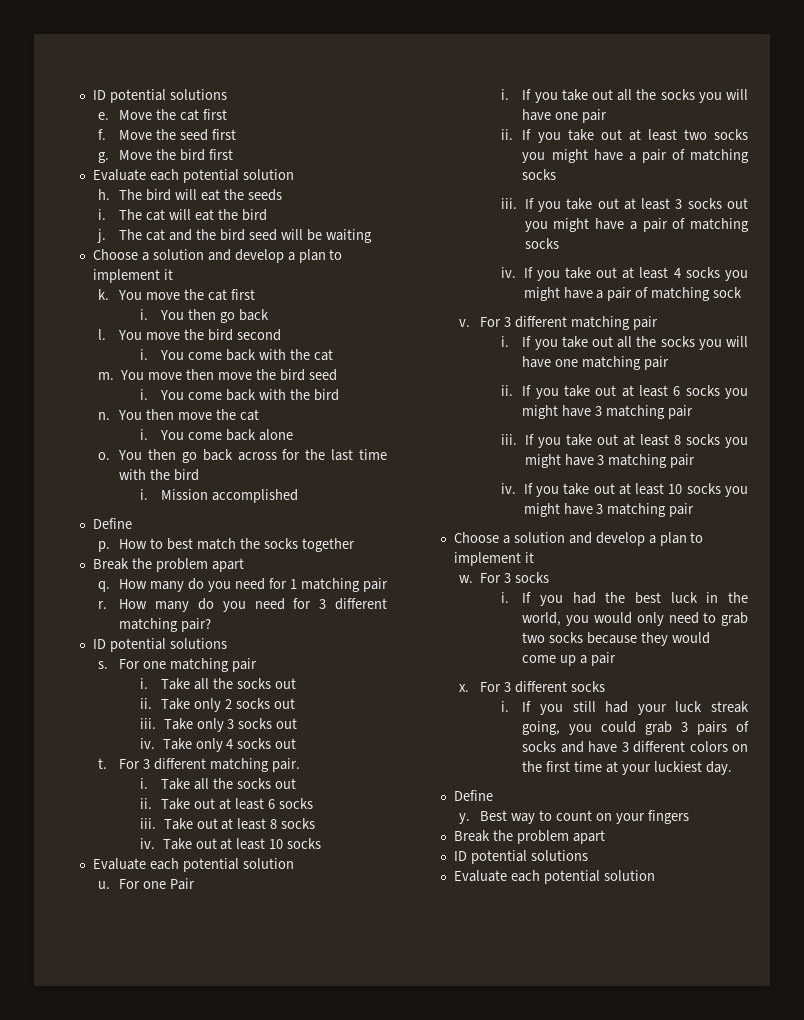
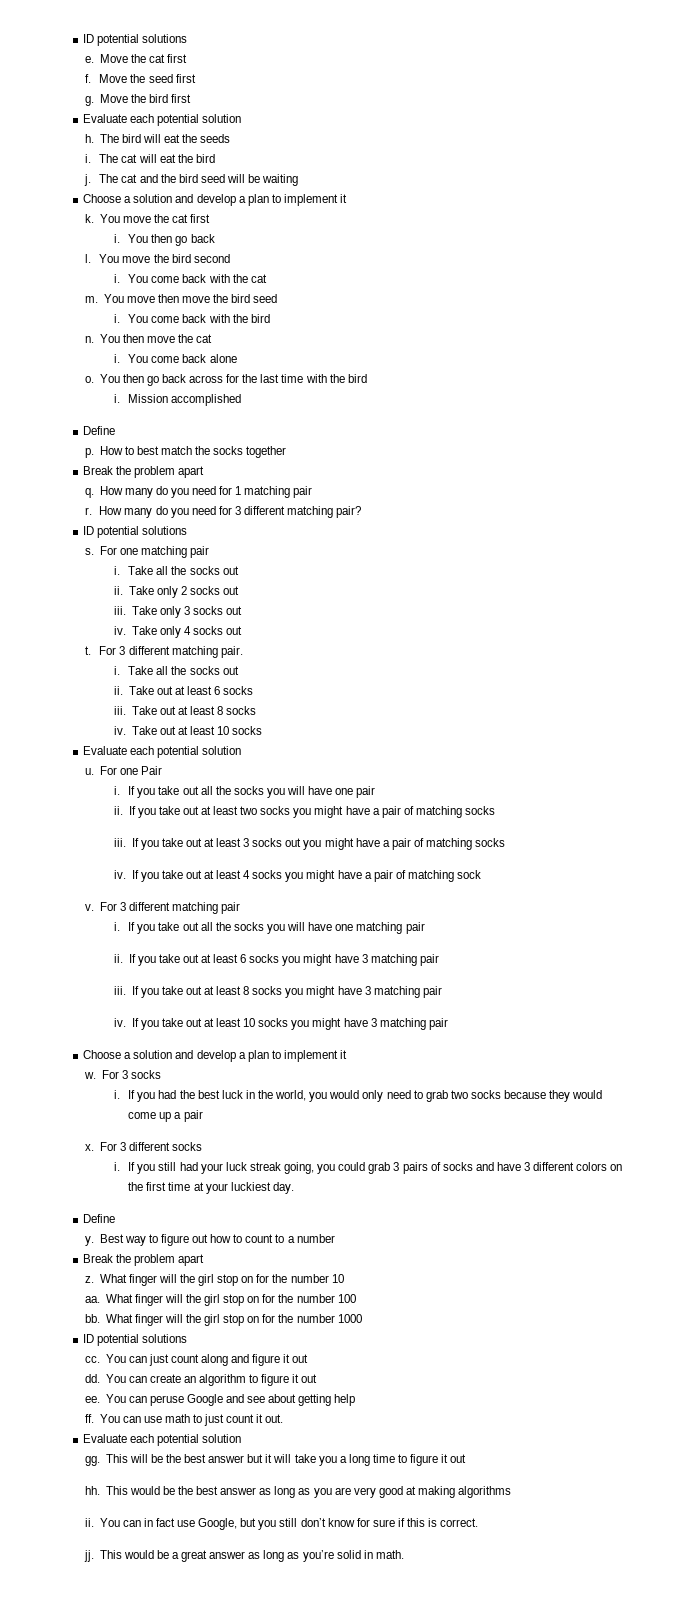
- Best way to count on your fingers
+ Best way to figure out how to count to a number
  Break the problem apart
+ z. What finger will the girl stop on for the number 10
+ aa. What finger will the girl stop on for the number 100
+ bb. What finger will the girl stop on for the number 1000
  ID potential solutions
+ cc. You can just count along and figure it out
+ dd. You can create an algorithm to figure it out
+ ee. You can peruse Google and see about getting help
+ ff. You can use math to just count it out.
  Evaluate each potential solution
+ gg. This will be the best answer but it will take you a long time to figure it out
+ hh. This would be the best answer as long as you are very good at making algorithms
+ ii. You can in fact use Google, but you still don’t know for sure if this is correct.
+ jj. This would be a great answer as long as you’re solid in math.

